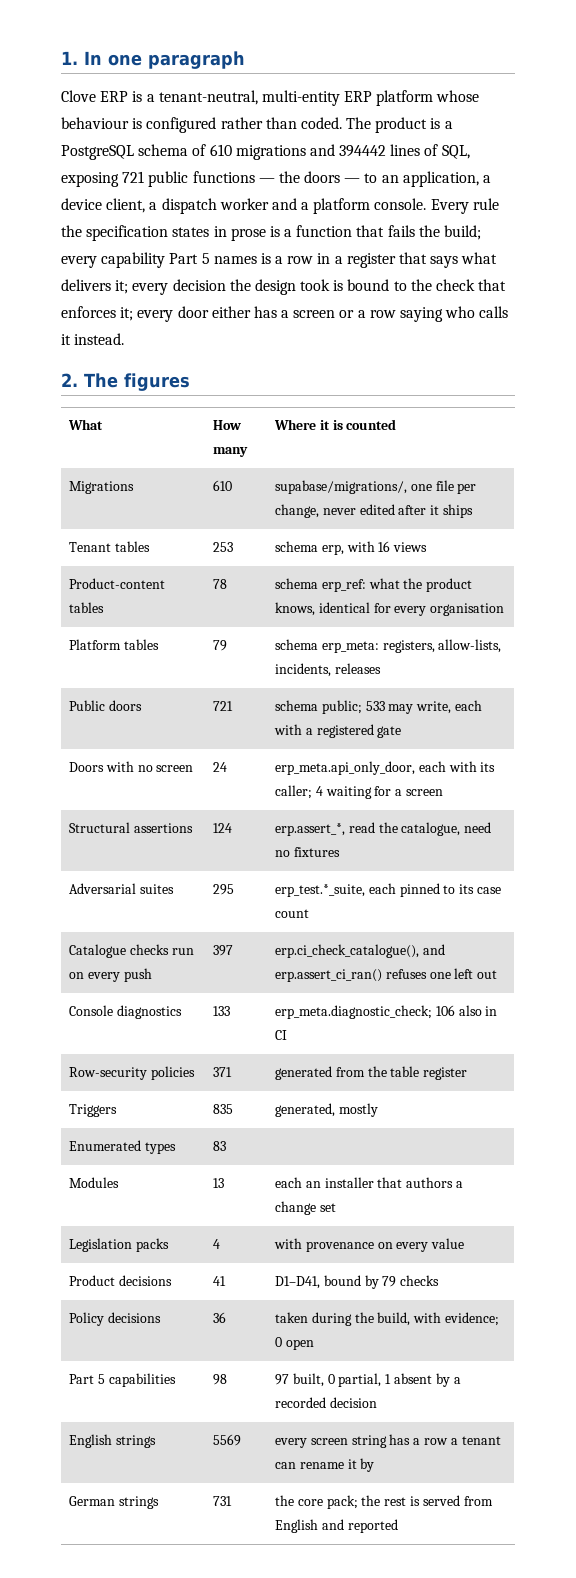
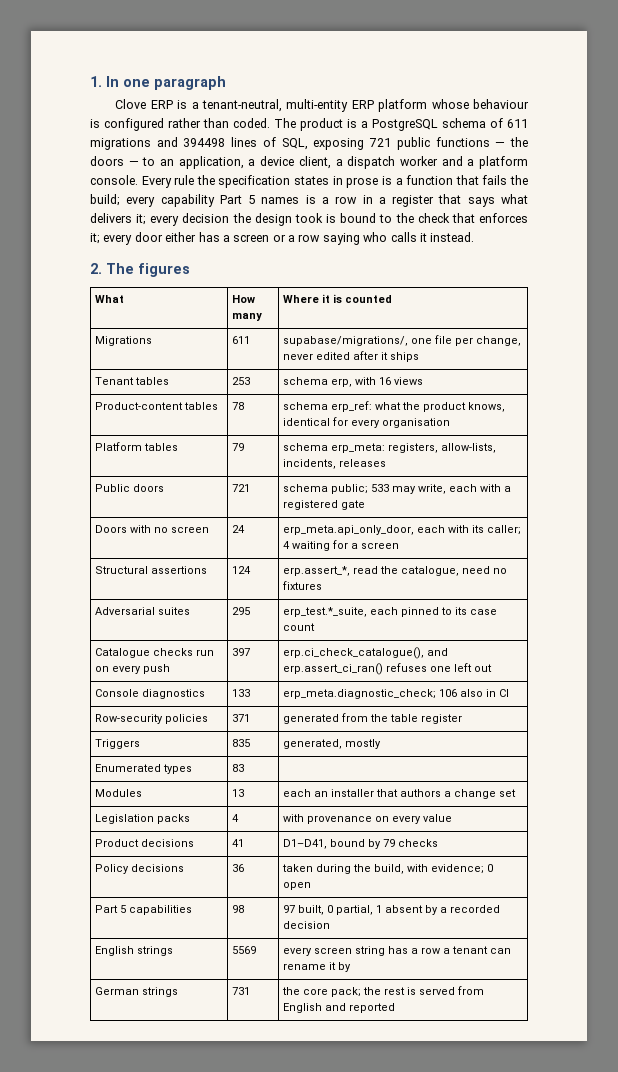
- The product is a PostgreSQL schema of 610 migrations and 394442 lines of SQL, exposing 721 public functions — the doors — to an application, a device client, a dispatch worker and a platform console.
+ The product is a PostgreSQL schema of 611 migrations and 394498 lines of SQL, exposing 721 public functions — the doors — to an application, a device client, a dispatch worker and a platform console.
- Migrations | 610 | supabase/migrations/, one file per change, never edited after it ships
+ Migrations | 611 | supabase/migrations/, one file per change, never edited after it ships

